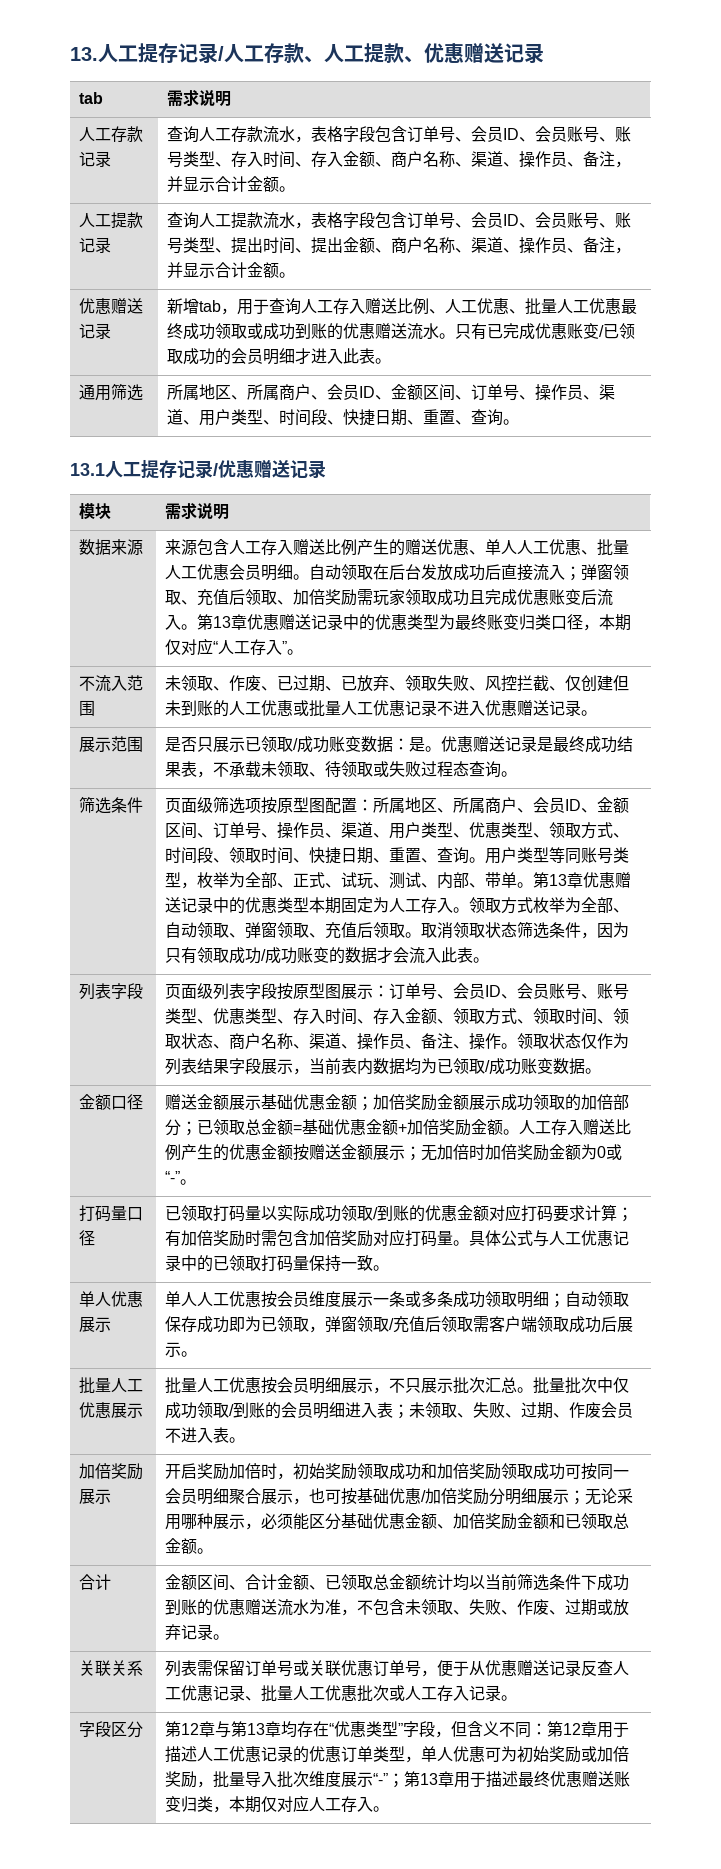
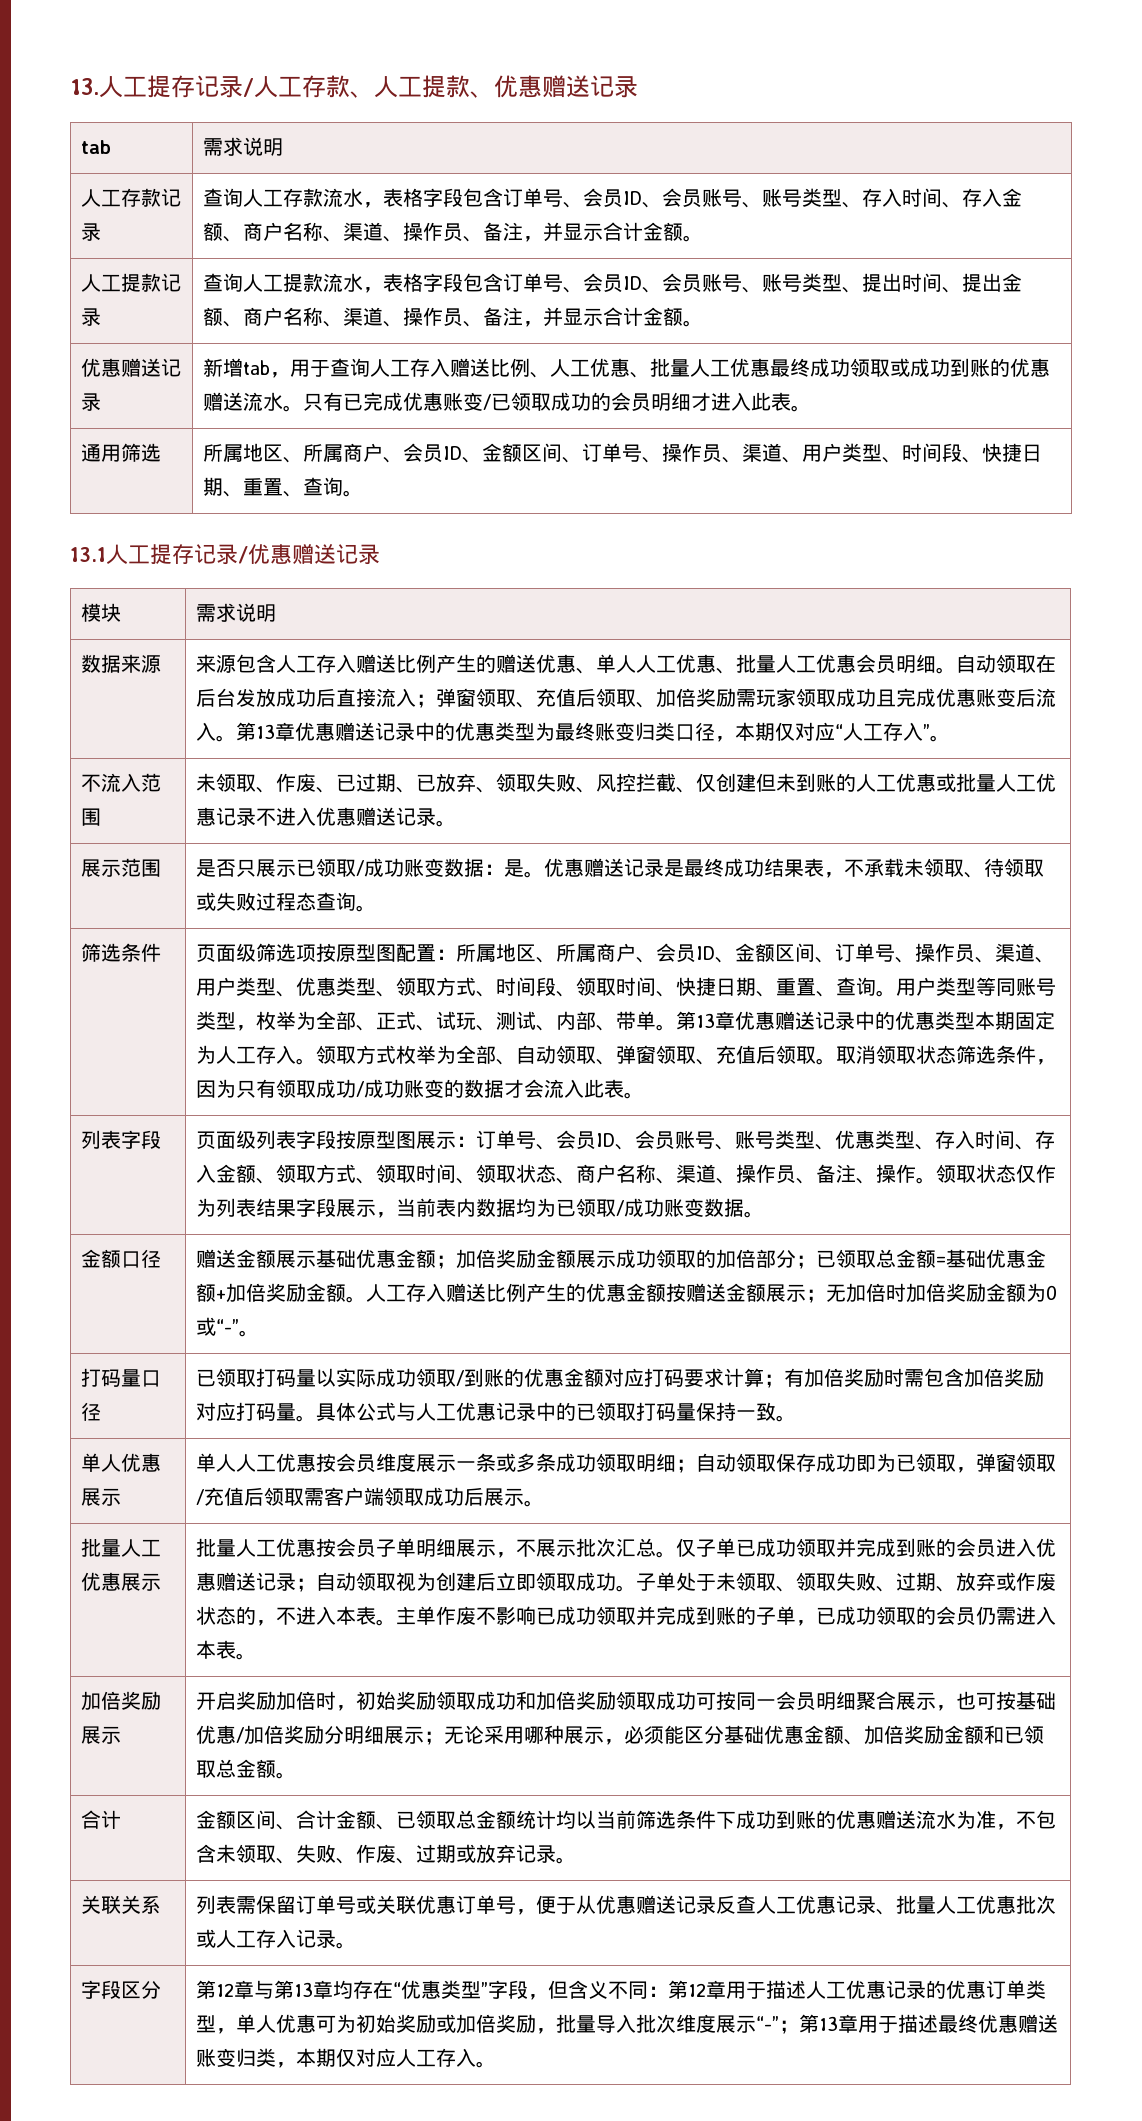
- 批量人工优惠按会员明细展示，不只展示批次汇总。
+ 批量人工优惠按会员子单明细展示，不展示批次汇总。
- 批量批次中仅成功领取/到账的会员明细进入表；未领取、失败、过期、作废会员不进入表。
+ 仅子单已成功领取并完成到账的会员进入优惠赠送记录；自动领取视为创建后立即领取成功。子单处于未领取、领取失败、过期、放弃或作废状态的，不进入本表。主单作废不影响已成功领取并完成到账的子单，已成功领取的会员仍需进入本表。

